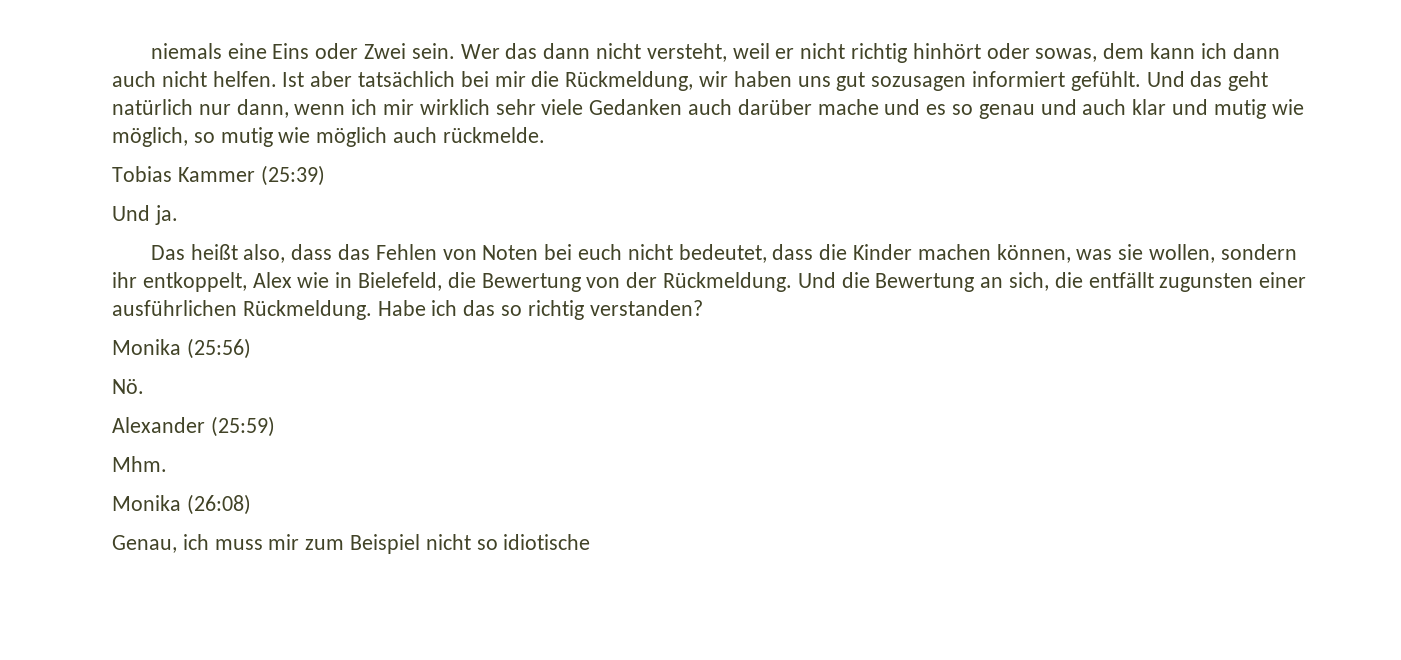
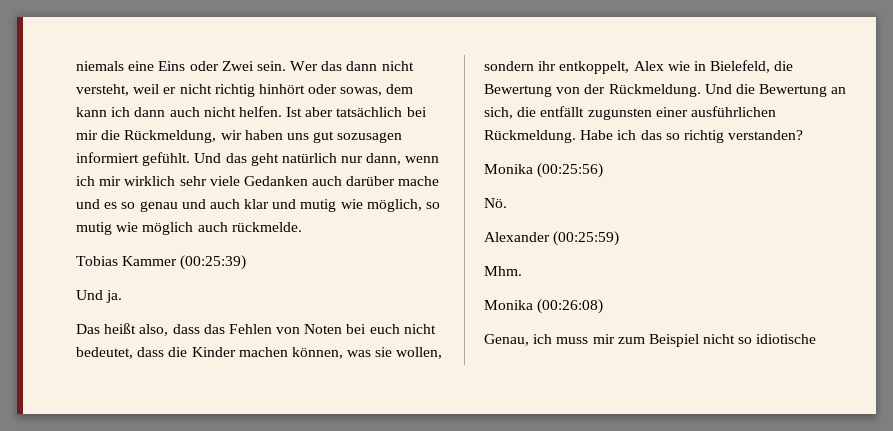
- Tobias Kammer (25:39)
+ Tobias Kammer (00:25:39)
- Monika (25:56)
+ Monika (00:25:56)
- Alexander (25:59)
+ Alexander (00:25:59)
- Monika (26:08)
+ Monika (00:26:08)

